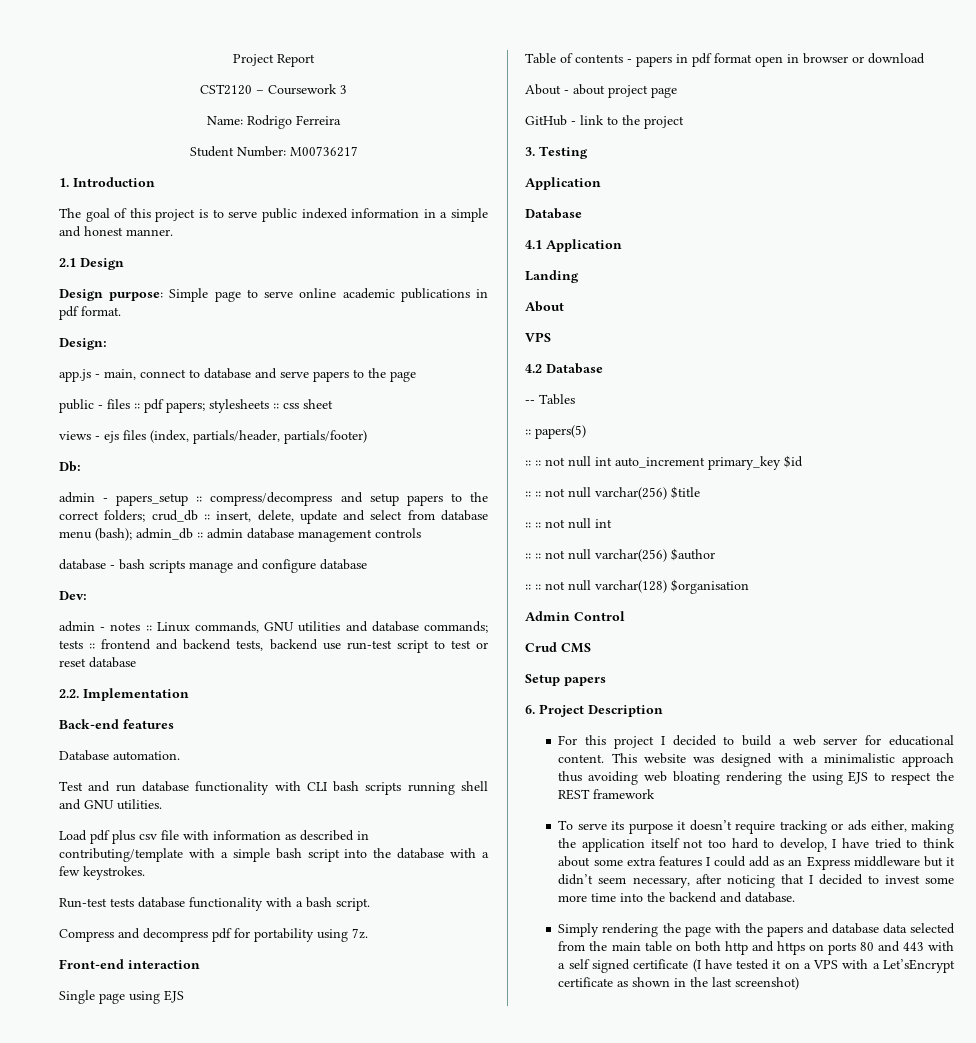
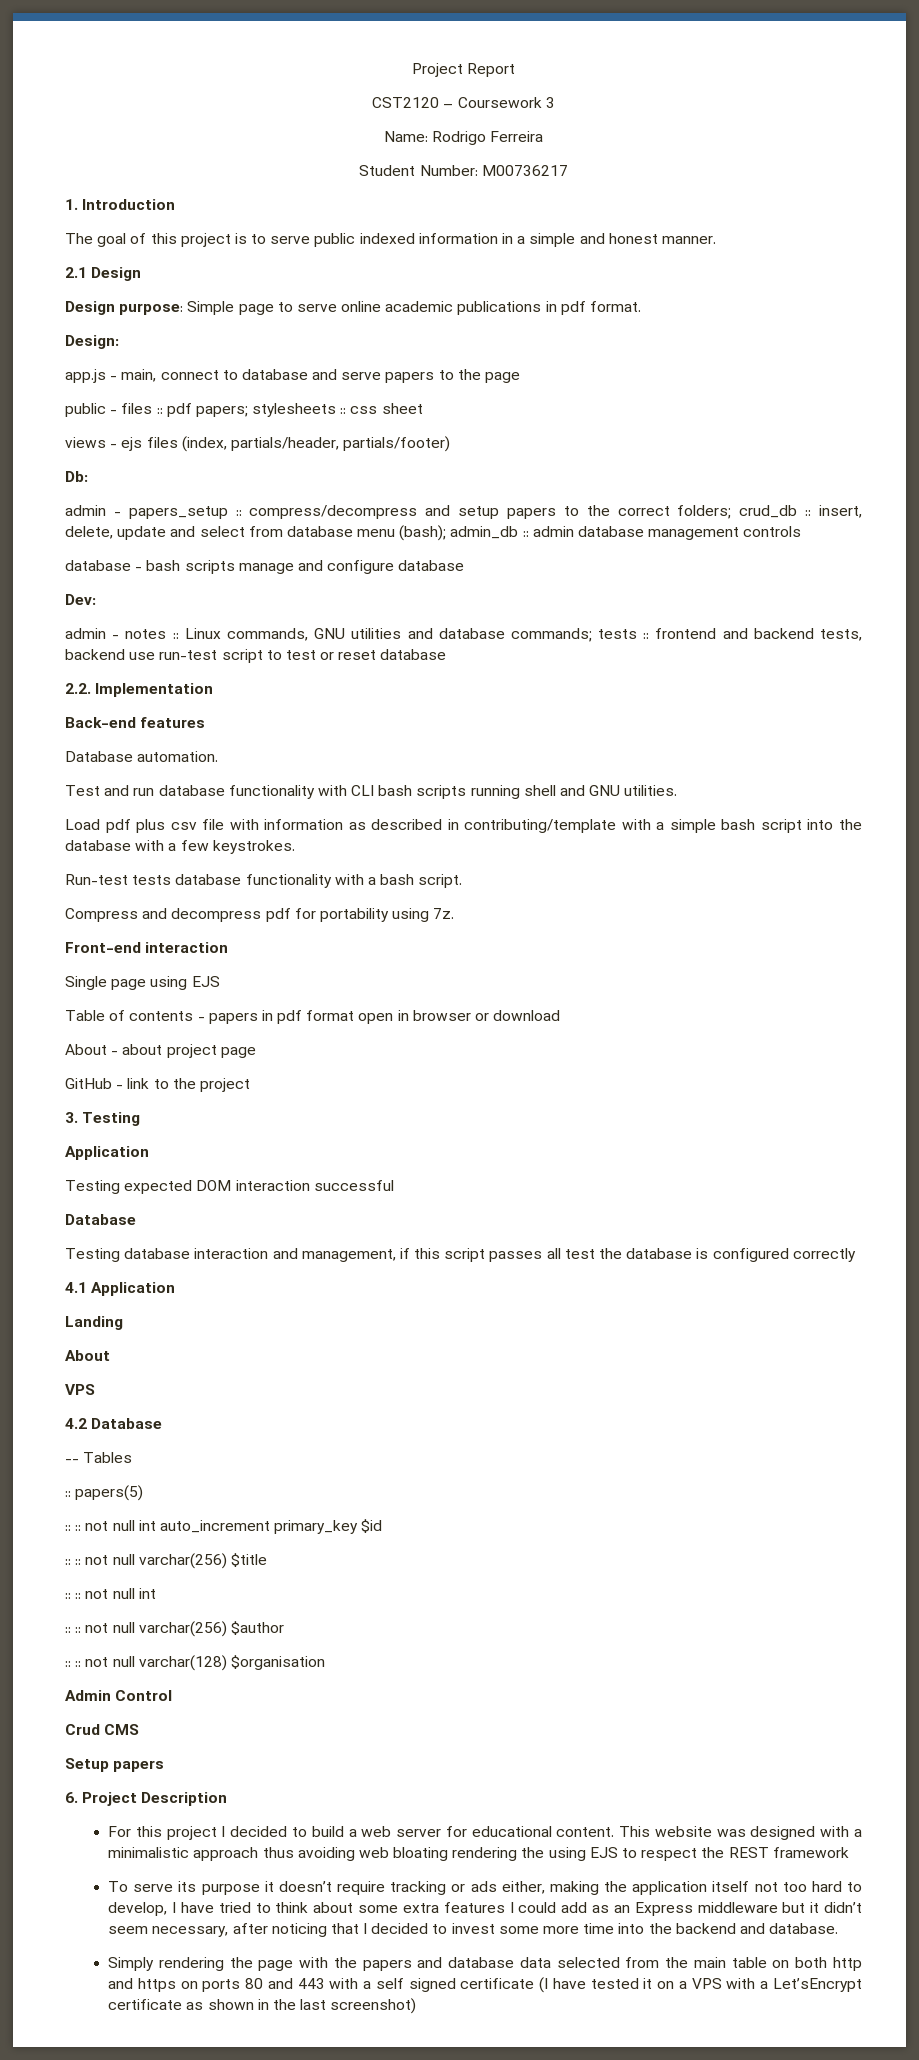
  3. Testing
  Application
+ Testing expected DOM interaction successful
  Database
+ Testing database interaction and management, if this script passes all test the database is configured correctly

